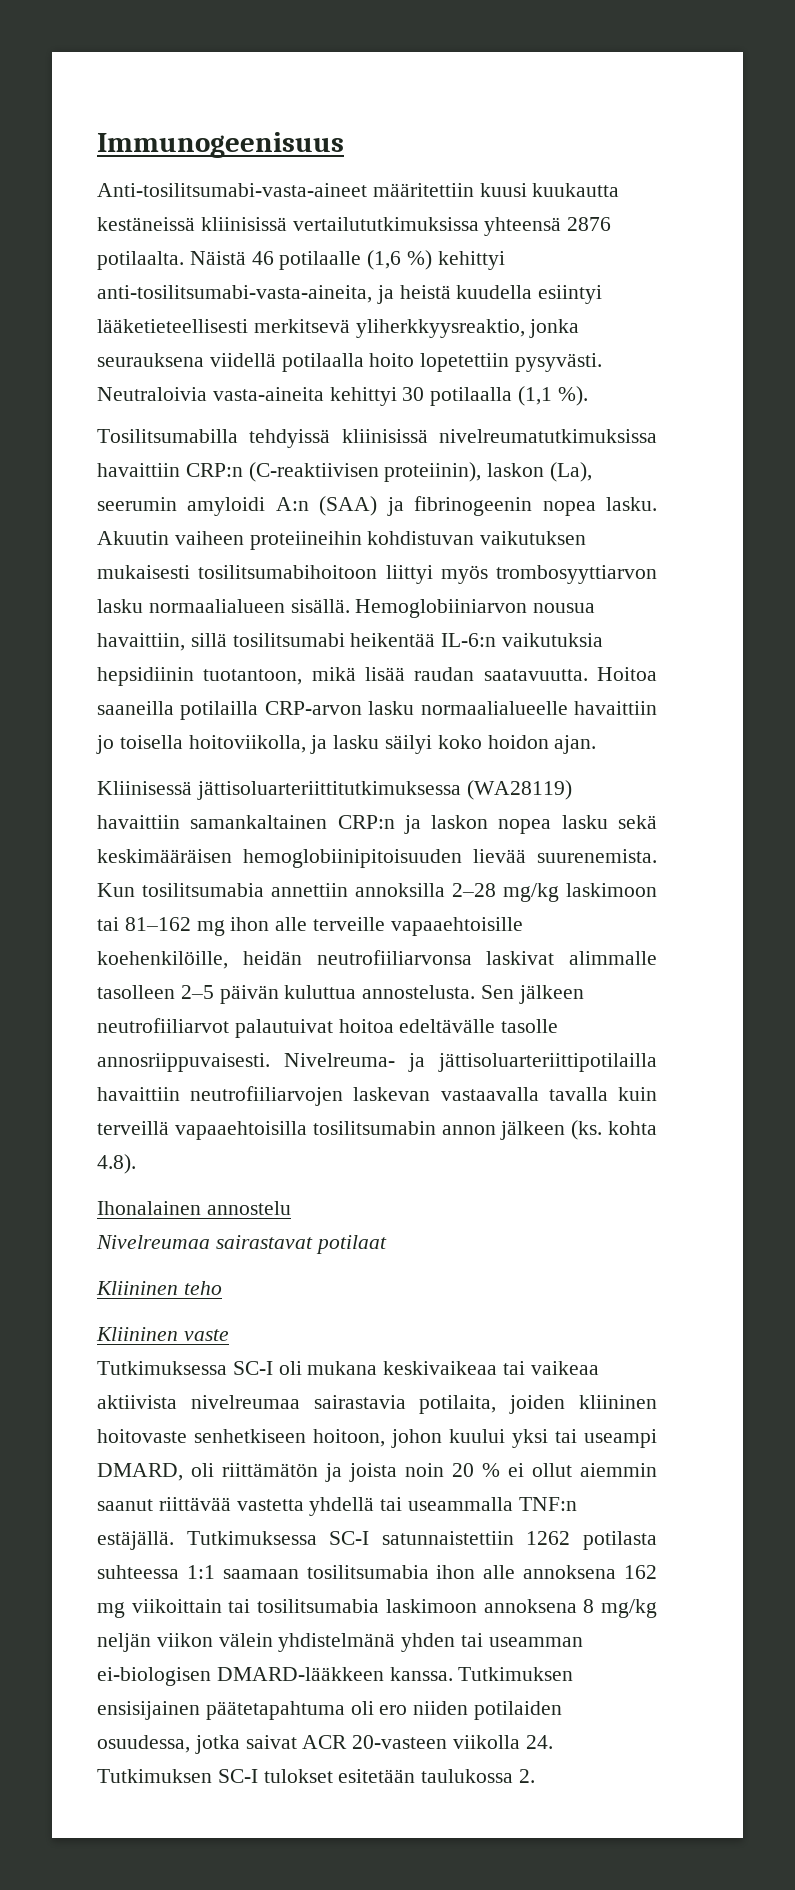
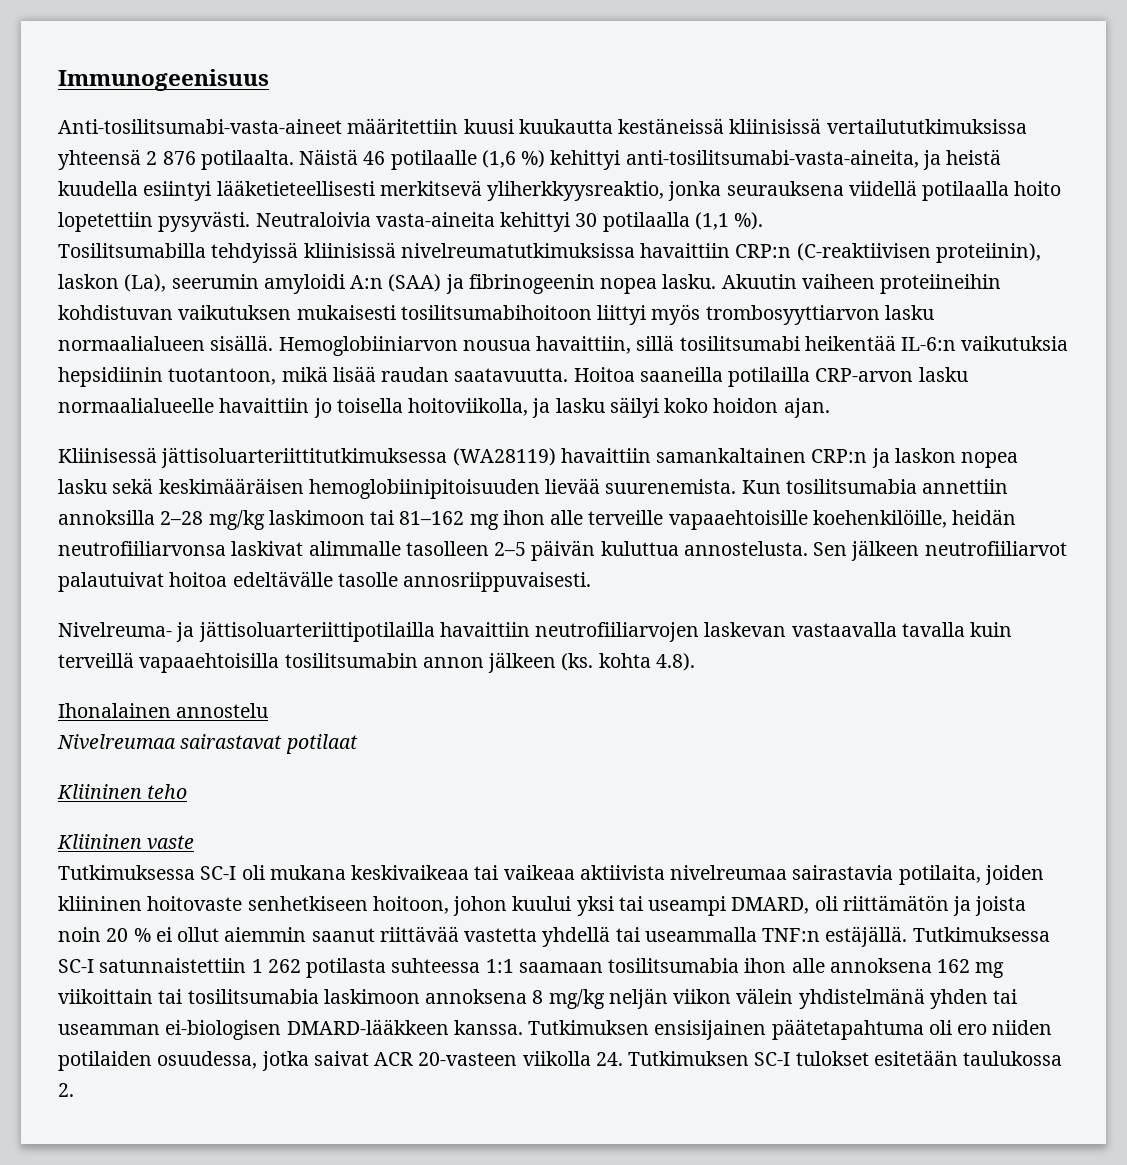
- Anti-tosilitsumabi-vasta-aineet määritettiin kuusi kuukautta kestäneissä kliinisissä vertailututkimuksissa yhteensä 2876 potilaalta.
+ Anti-tosilitsumabi-vasta-aineet määritettiin kuusi kuukautta kestäneissä kliinisissä vertailututkimuksissa yhteensä 2 876 potilaalta.
- Sen jälkeen neutrofiiliarvot palautuivat hoitoa edeltävälle tasolle annosriippuvaisesti. Nivelreuma- ja jättisoluarteriittipotilailla havaittiin neutrofiiliarvojen laskevan vastaavalla tavalla kuin terveillä vapaaehtoisilla tosilitsumabin annon jälkeen (ks. kohta 4.8).
+ Sen jälkeen neutrofiiliarvot palautuivat hoitoa edeltävälle tasolle annosriippuvaisesti.
+ Nivelreuma- ja jättisoluarteriittipotilailla havaittiin neutrofiiliarvojen laskevan vastaavalla tavalla kuin terveillä vapaaehtoisilla tosilitsumabin annon jälkeen (ks. kohta 4.8).
- Tutkimuksessa SC-I satunnaistettiin 1262 potilasta suhteessa 1:1 saamaan tosilitsumabia ihon alle annoksena 162 mg viikoittain tai tosilitsumabia laskimoon annoksena 8 mg/kg neljän viikon välein yhdistelmänä yhden tai useamman ei-biologisen DMARD-lääkkeen kanssa.
+ Tutkimuksessa SC-I satunnaistettiin 1 262 potilasta suhteessa 1:1 saamaan tosilitsumabia ihon alle annoksena 162 mg viikoittain tai tosilitsumabia laskimoon annoksena 8 mg/kg neljän viikon välein yhdistelmänä yhden tai useamman ei-biologisen DMARD-lääkkeen kanssa.

